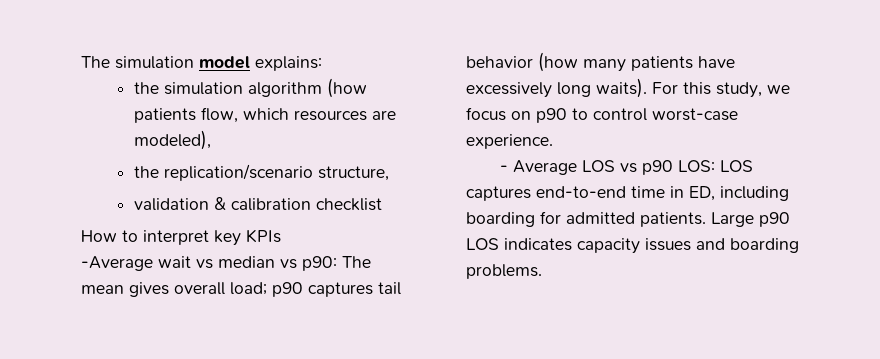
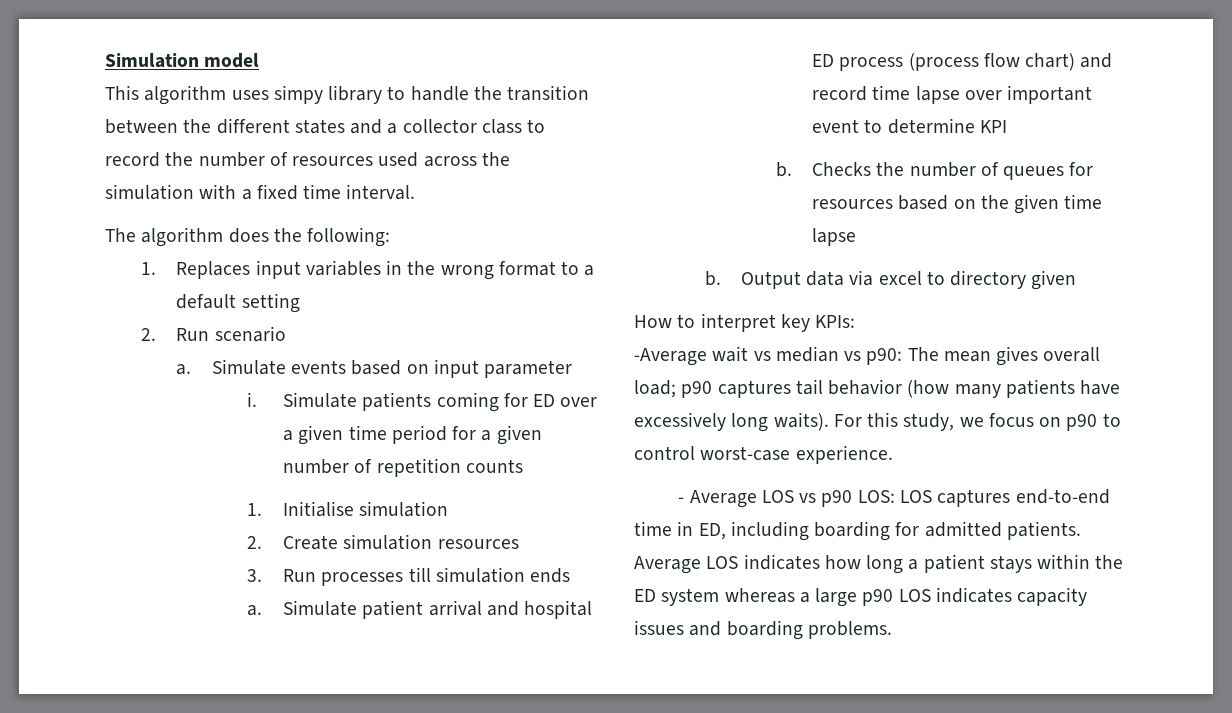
- The simulation model explains:
- the simulation algorithm (how patients flow, which resources are modeled),
- the replication/scenario structure,
- validation & calibration checklist
+ Simulation model
+ This algorithm uses simpy library to handle the transition between the different states and a collector class to record the number of resources used across the simulation with a fixed time interval.
+ The algorithm does the following:
+ 1. Replaces input variables in the wrong format to a default setting
+ 2. Run scenario
+ a. Simulate events based on input parameter
+ i. Simulate patients coming for ED over a given time period for a given number of repetition counts
+ 1. Initialise simulation
+ 2. Create simulation resources
+ 3. Run processes till simulation ends
+ a. Simulate patient arrival and hospital ED process (process flow chart) and record time lapse over important event to determine KPI
+ b. Checks the number of queues for resources based on the given time lapse
+ b. Output data via excel to directory given
- How to interpret key KPIs
+ How to interpret key KPIs:
- Large p90 LOS indicates capacity issues and boarding problems.
+ Average LOS indicates how long a patient stays within the ED system whereas a large p90 LOS indicates capacity issues and boarding problems.

